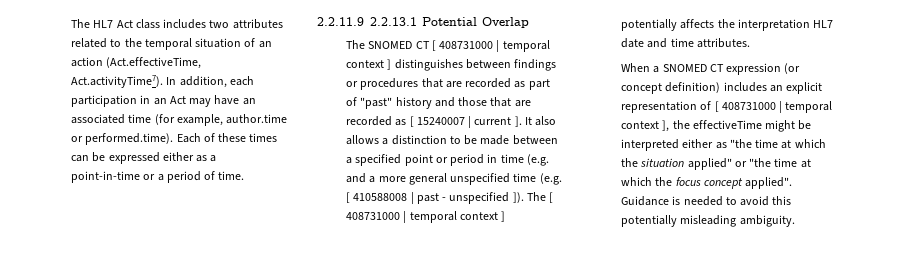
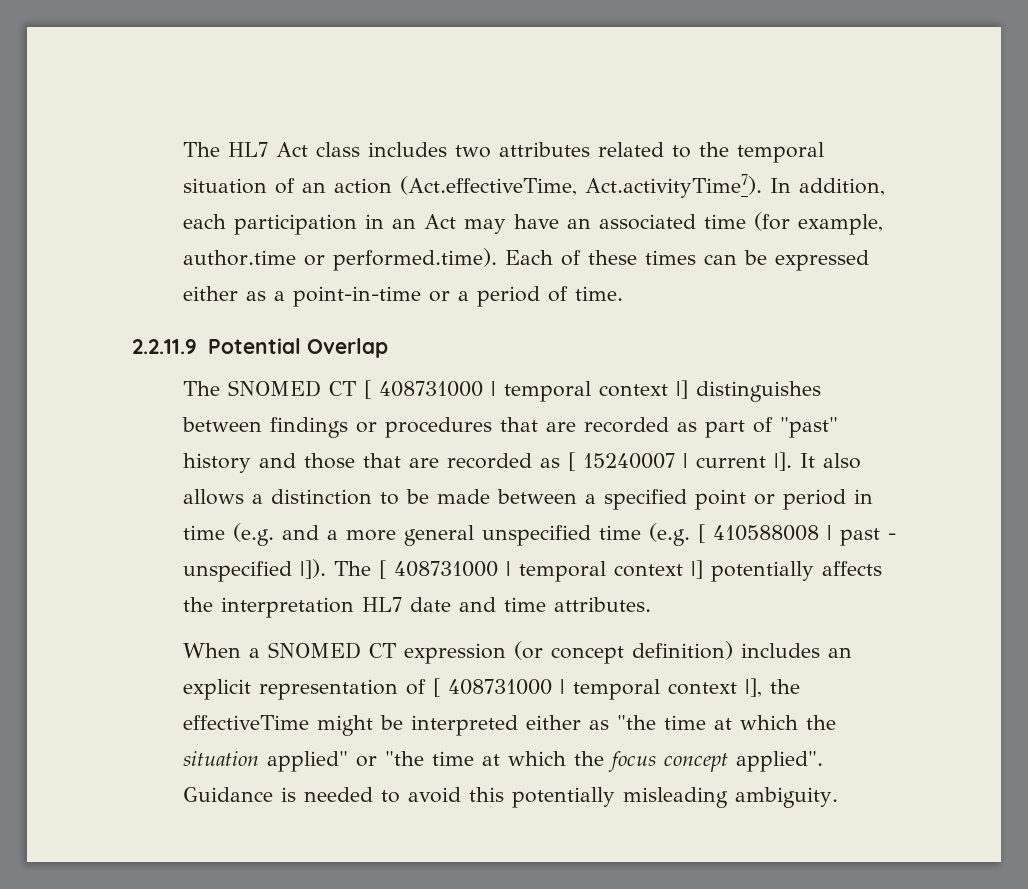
- 2.2.11.9 2.2.13.1 Potential Overlap
+ 2.2.11.9 Potential Overlap
- The SNOMED CT [ 408731000 | temporal context ] distinguishes between findings or procedures that are recorded as part of "past" history and those that are recorded as [ 15240007 | current ].
+ The SNOMED CT [ 408731000 | temporal context |] distinguishes between findings or procedures that are recorded as part of "past" history and those that are recorded as [ 15240007 | current |].
- It also allows a distinction to be made between a specified point or period in time (e.g. and a more general unspecified time (e.g. [ 410588008 | past - unspecified ]).
+ It also allows a distinction to be made between a specified point or period in time (e.g. and a more general unspecified time (e.g. [ 410588008 | past - unspecified |]).
- The [ 408731000 | temporal context ] potentially affects the interpretation HL7 date and time attributes.
+ The [ 408731000 | temporal context |] potentially affects the interpretation HL7 date and time attributes.
- When a SNOMED CT expression (or concept definition) includes an explicit representation of [ 408731000 | temporal context ], the effectiveTime might be interpreted either as "the time at which the situation applied" or "the time at which the focus concept applied".
+ When a SNOMED CT expression (or concept definition) includes an explicit representation of [ 408731000 | temporal context |], the effectiveTime might be interpreted either as "the time at which the situation applied" or "the time at which the focus concept applied".

